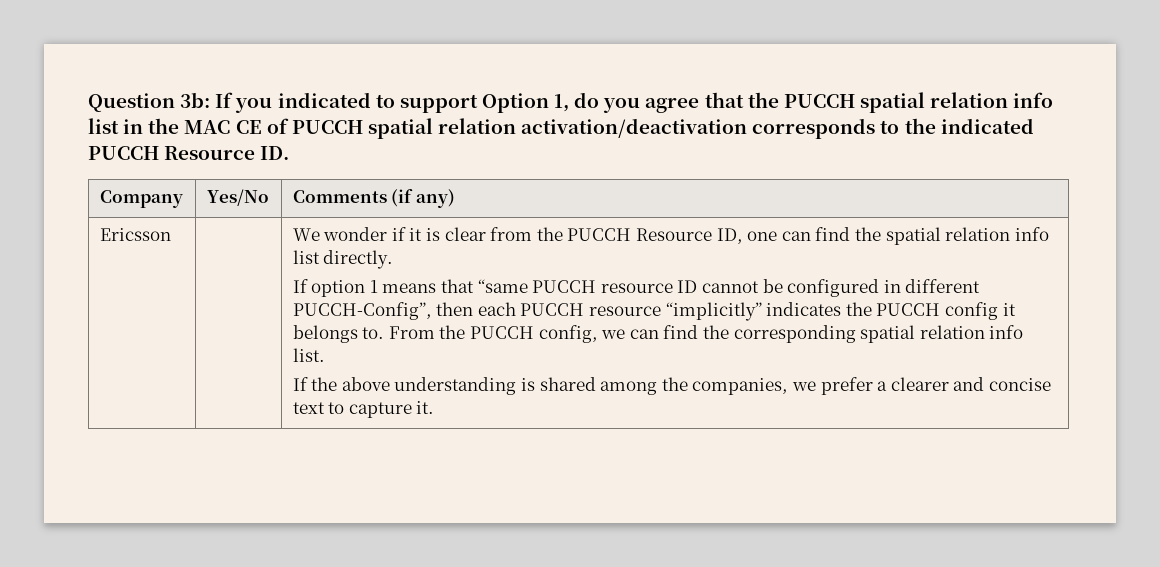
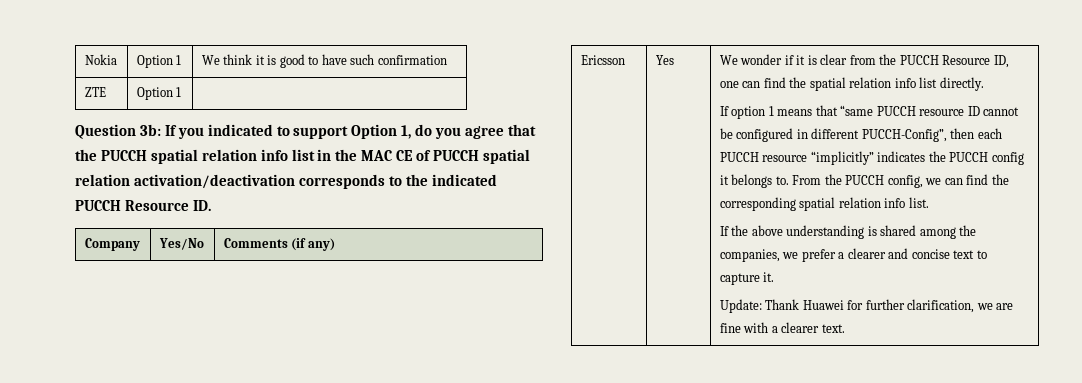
+ Nokia | Option 1 | We think it is good to have such confirmation
+ ZTE | Option 1 |
+ Yes
+ Update: Thank Huawei for further clarification, we are fine with a clearer text.

